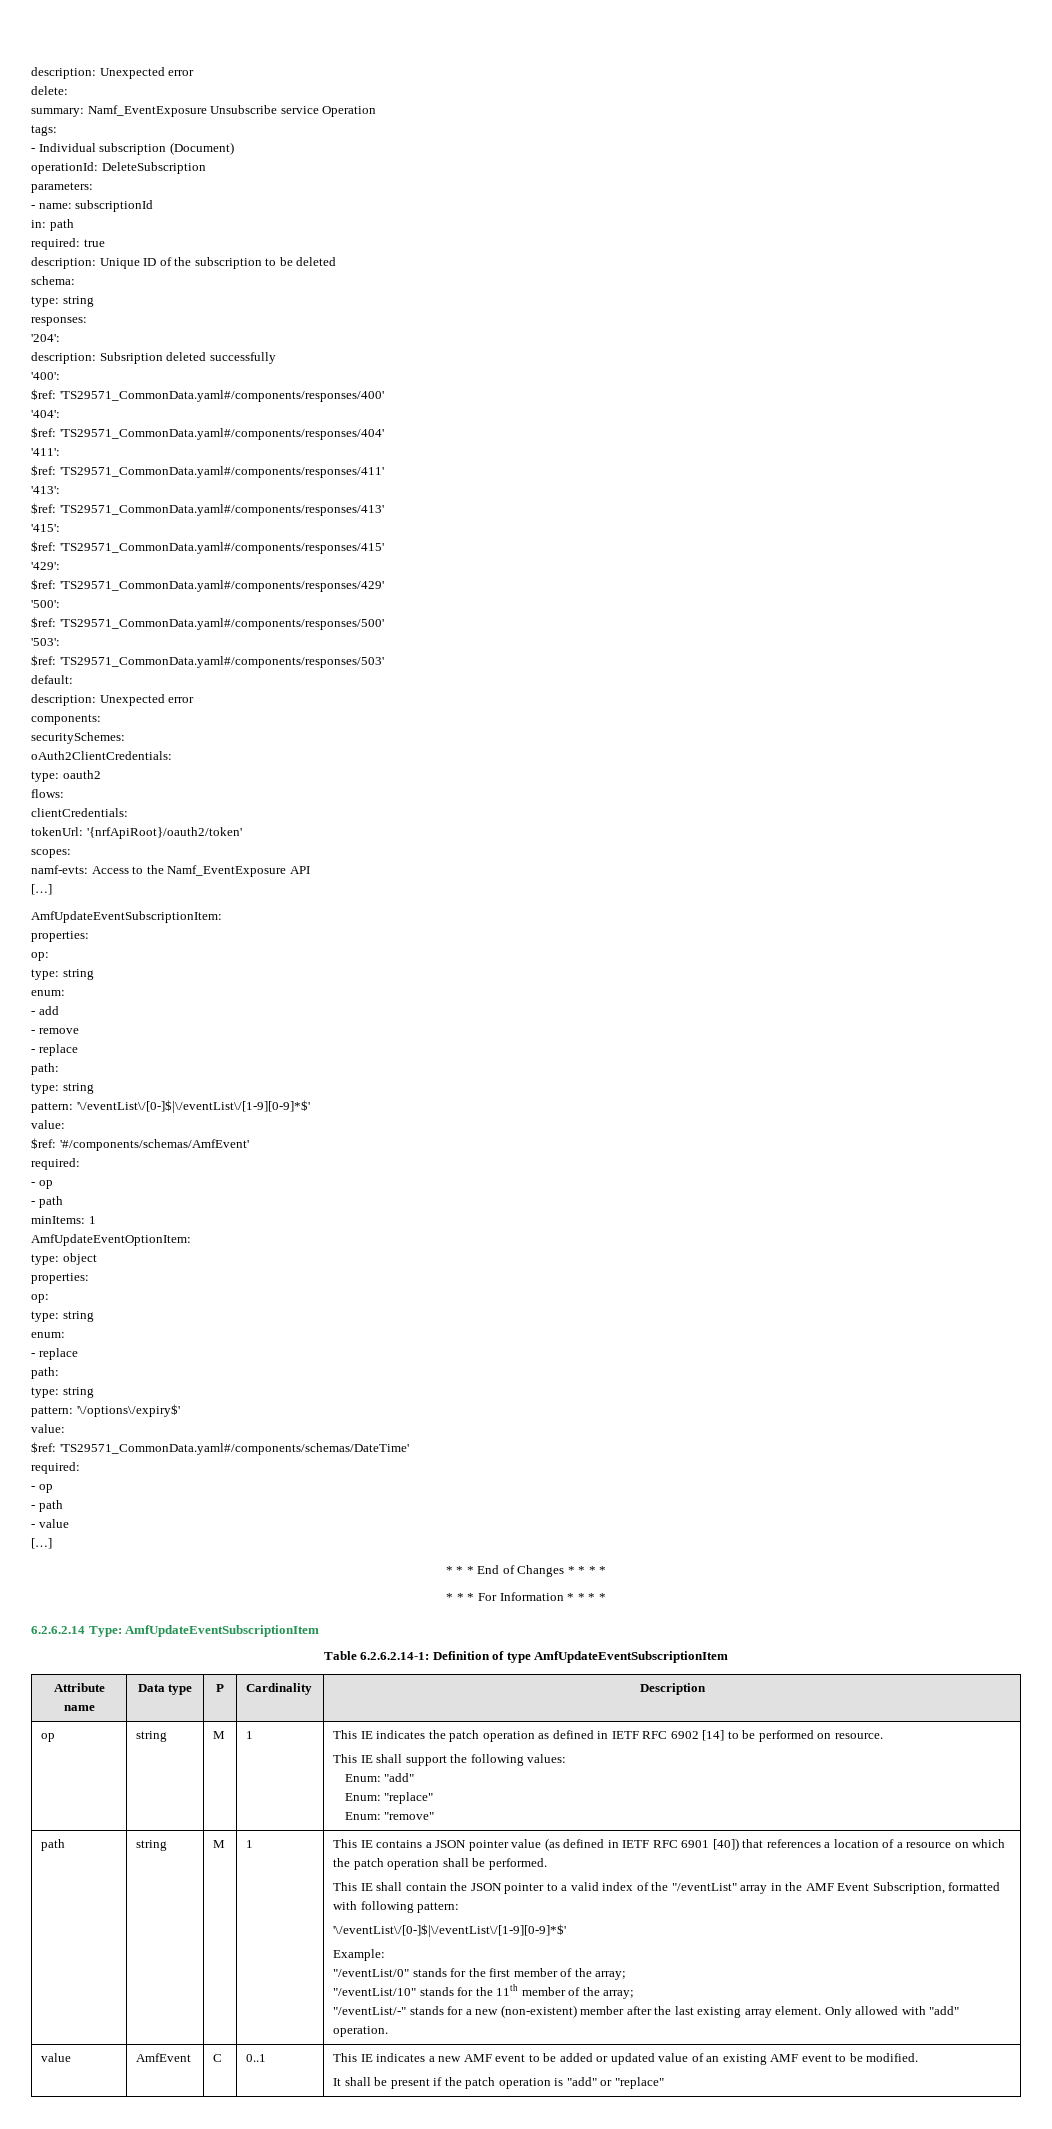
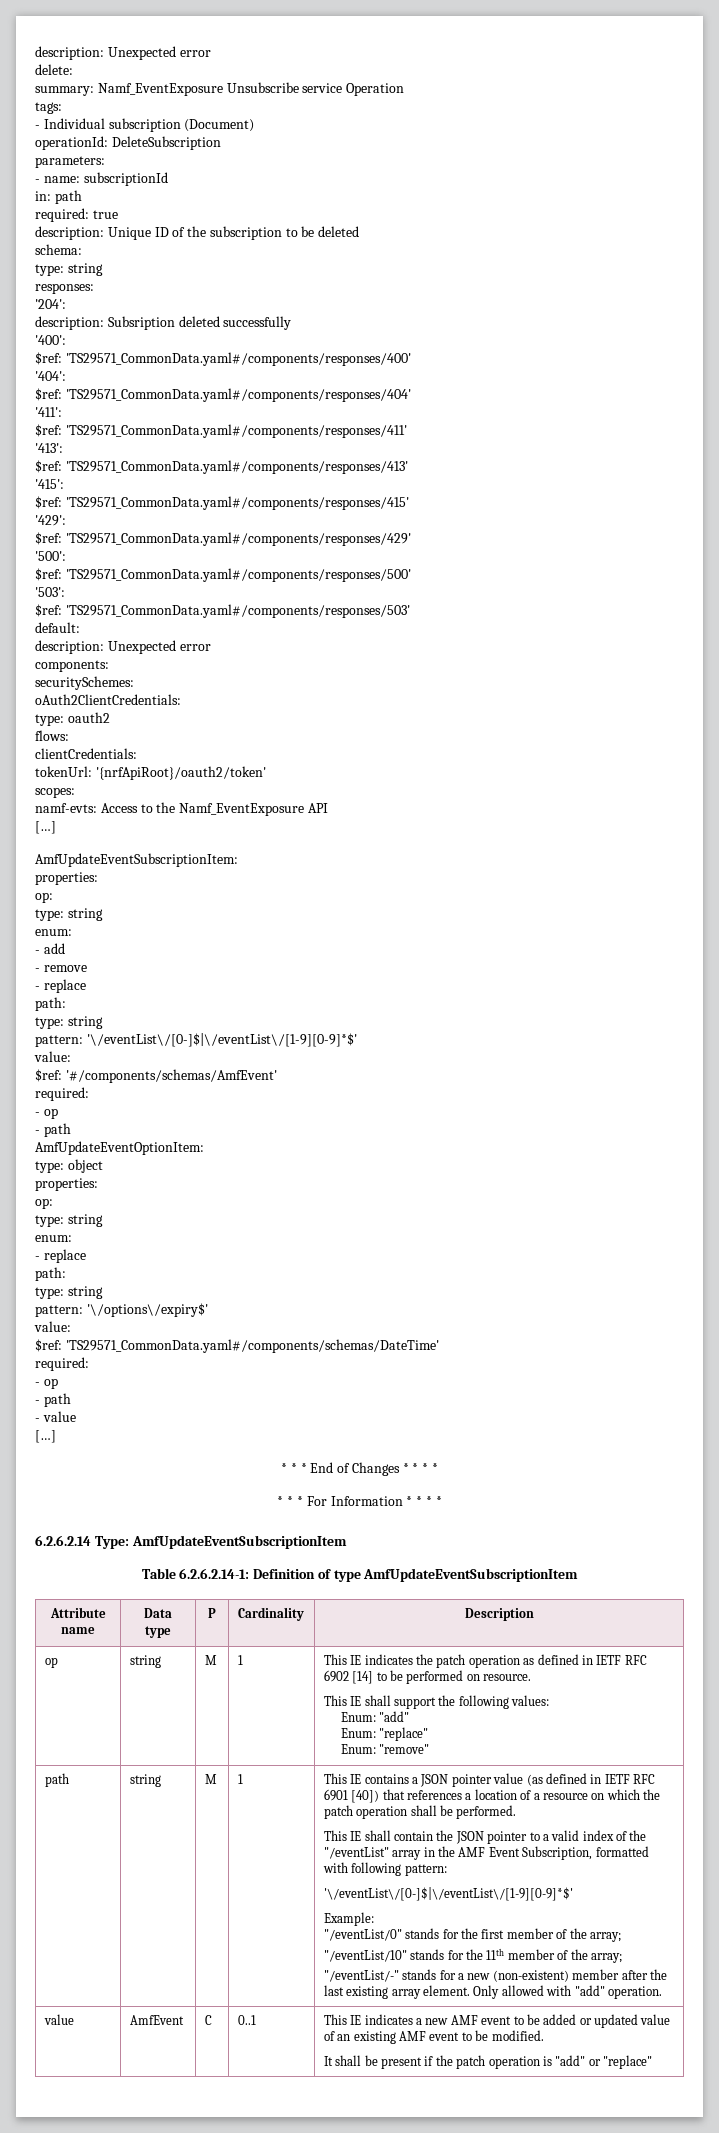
- minItems: 1

